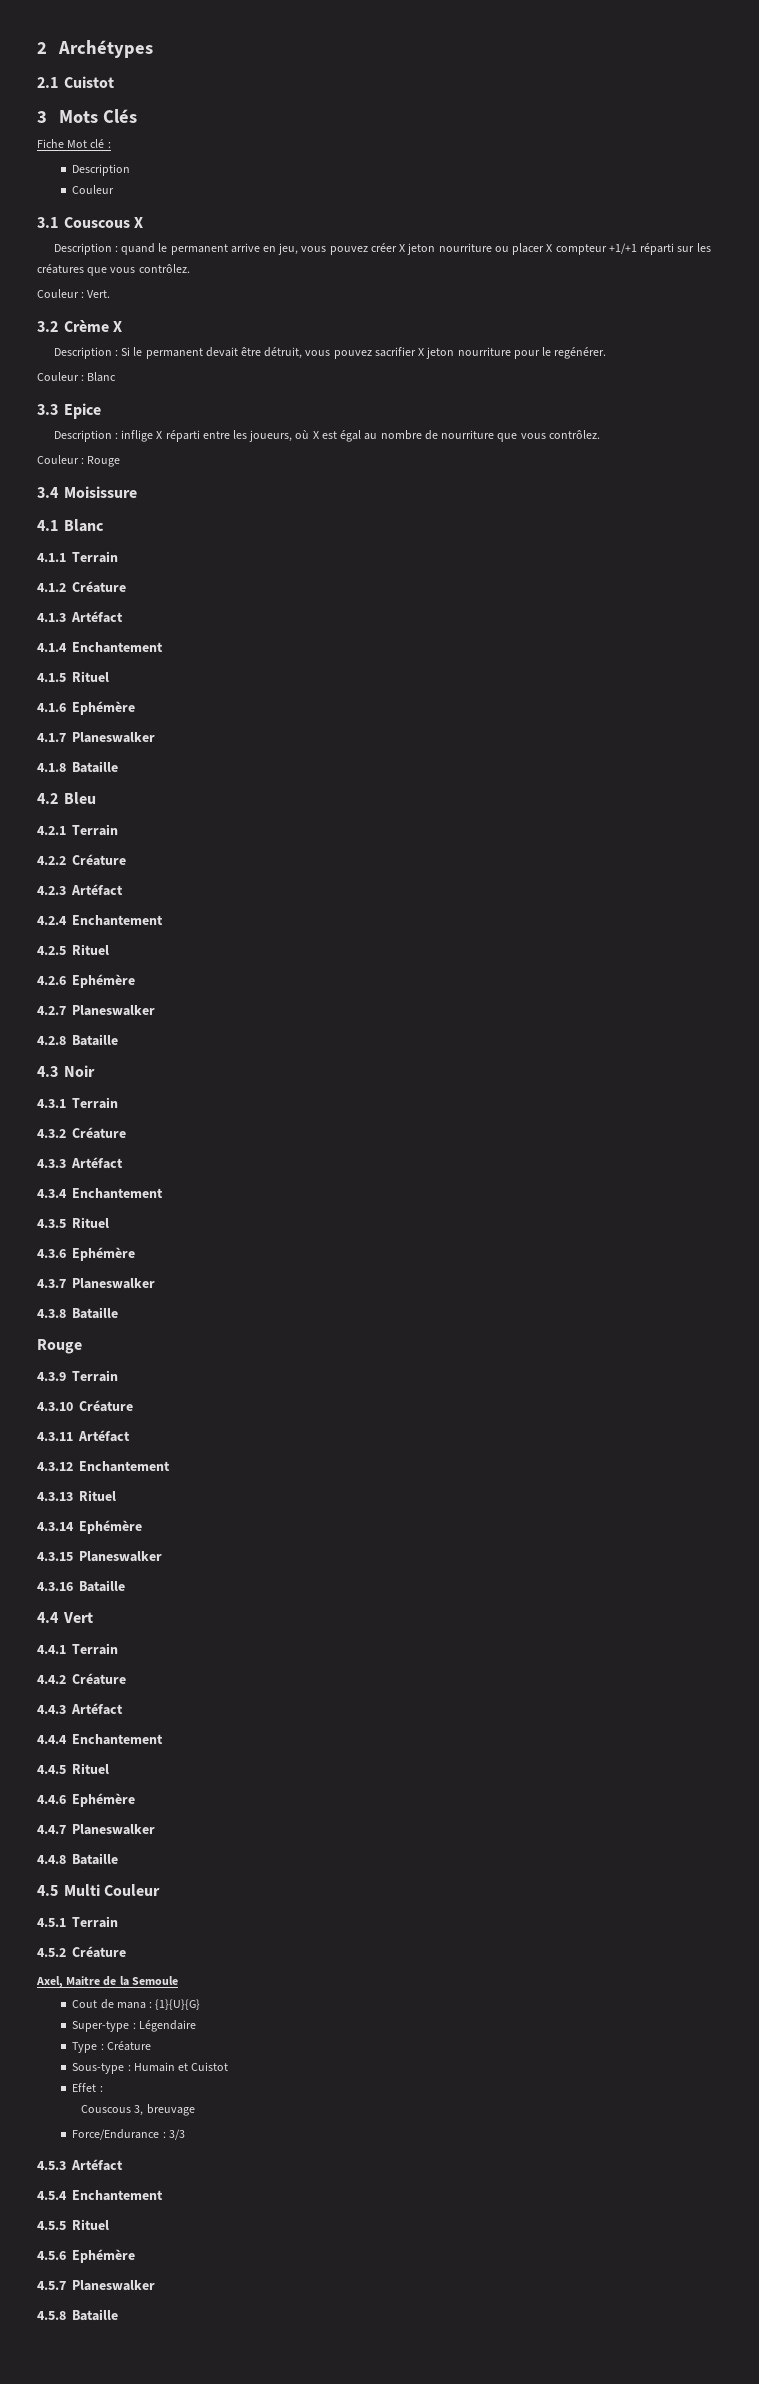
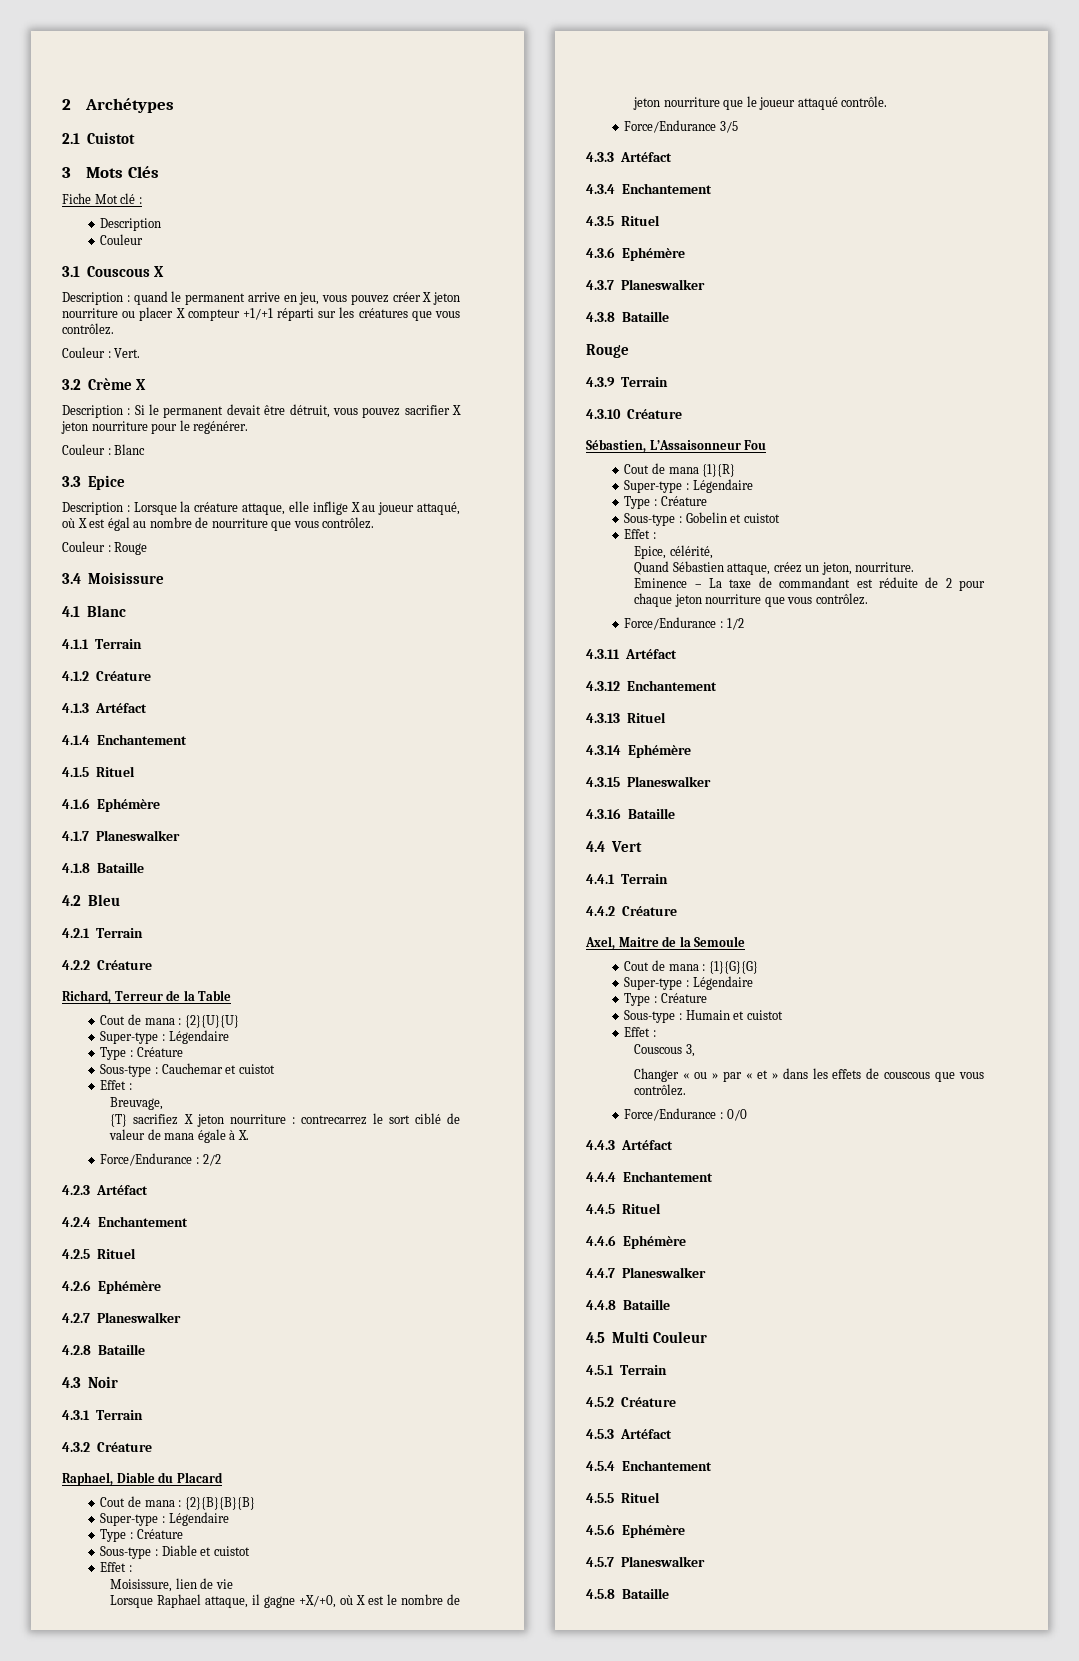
- Description : inflige X réparti entre les joueurs, où X est égal au nombre de nourriture que vous contrôlez.
+ Description : Lorsque la créature attaque, elle inflige X au joueur attaqué, où X est égal au nombre de nourriture que vous contrôlez.
+ Richard, Terreur de la Table
+ Cout de mana : {2}{U}{U}
+ Super-type : Légendaire
+ Type : Créature
+ Sous-type : Cauchemar et cuistot
+ Effet :
+ Breuvage,
+ {T} sacrifiez X jeton nourriture : contrecarrez le sort ciblé de valeur de mana égale à X.
+ Force/Endurance : 2/2
+ Raphael, Diable du Placard
+ Cout de mana : {2}{B}{B}{B}
+ Super-type : Légendaire
+ Type : Créature
+ Sous-type : Diable et cuistot
+ Effet :
+ Moisissure, lien de vie
+ Lorsque Raphael attaque, il gagne +X/+0, où X est le nombre de jeton nourriture que le joueur attaqué contrôle.
+ Force/Endurance 3/5
+ Sébastien, L’Assaisonneur Fou
+ Cout de mana {1}{R}
+ Super-type : Légendaire
+ Type : Créature
+ Sous-type : Gobelin et cuistot
+ Effet :
+ Epice, célérité,
+ Quand Sébastien attaque, créez un jeton, nourriture.
+ Eminence – La taxe de commandant est réduite de 2 pour chaque jeton nourriture que vous contrôlez.
+ Force/Endurance : 1/2
+ Axel, Maitre de la Semoule
+ Cout de mana : {1}{G}{G}
+ Super-type : Légendaire
+ Type : Créature
+ Sous-type : Humain et cuistot
+ Effet :
+ Couscous 3,
+ Changer « ou » par « et » dans les effets de couscous que vous contrôlez.
+ Force/Endurance : 0/0
- Axel, Maitre de la Semoule
- Cout de mana : {1}{U}{G}
- Super-type : Légendaire
- Type : Créature
- Sous-type : Humain et Cuistot
- Effet :
- Couscous 3, breuvage
- Force/Endurance : 3/3

